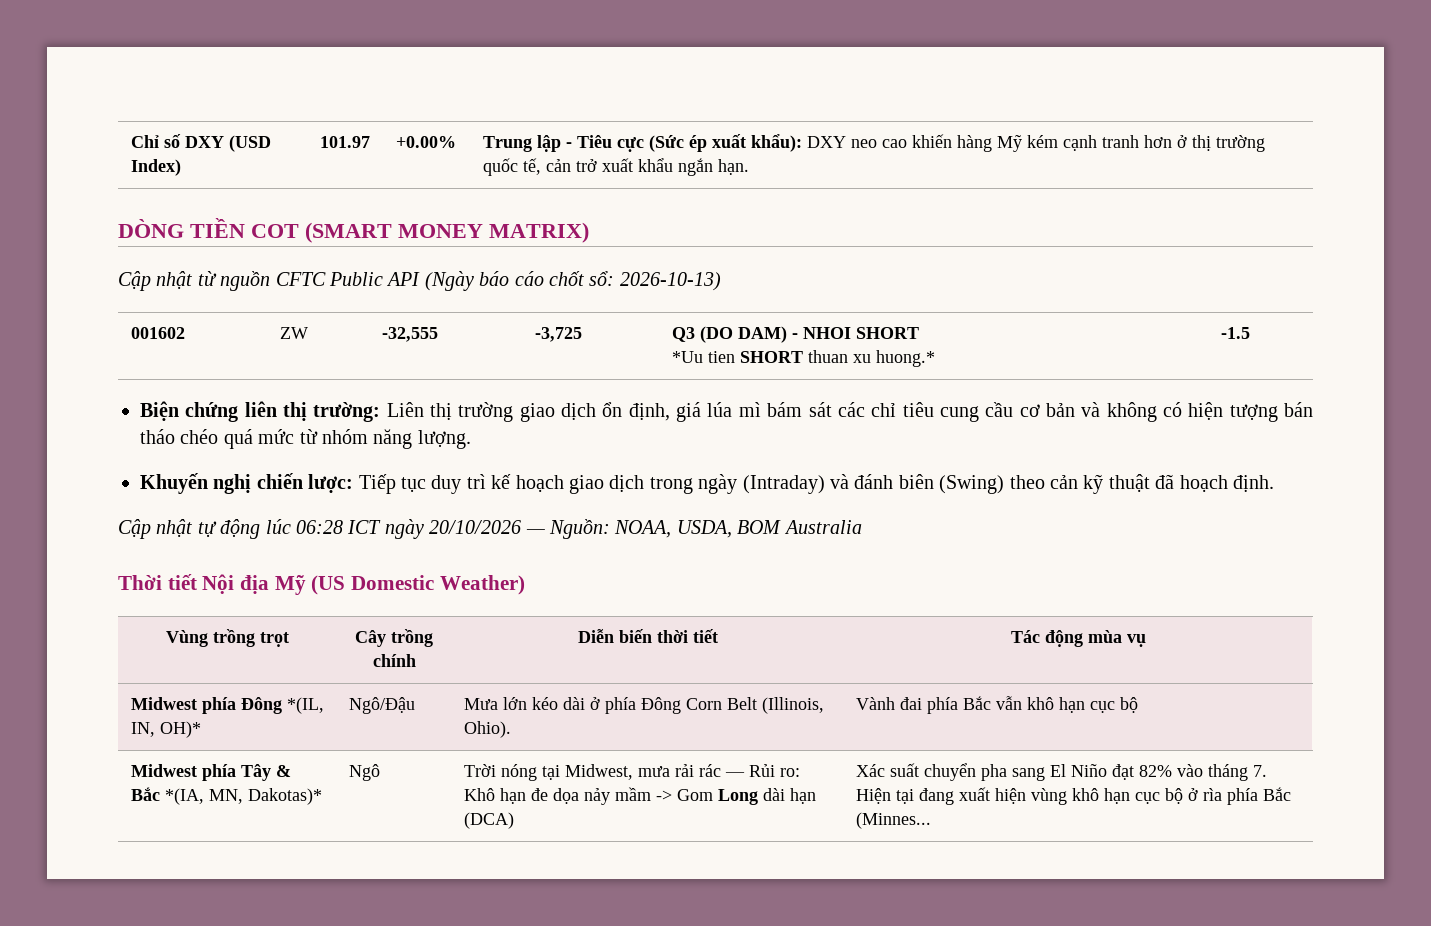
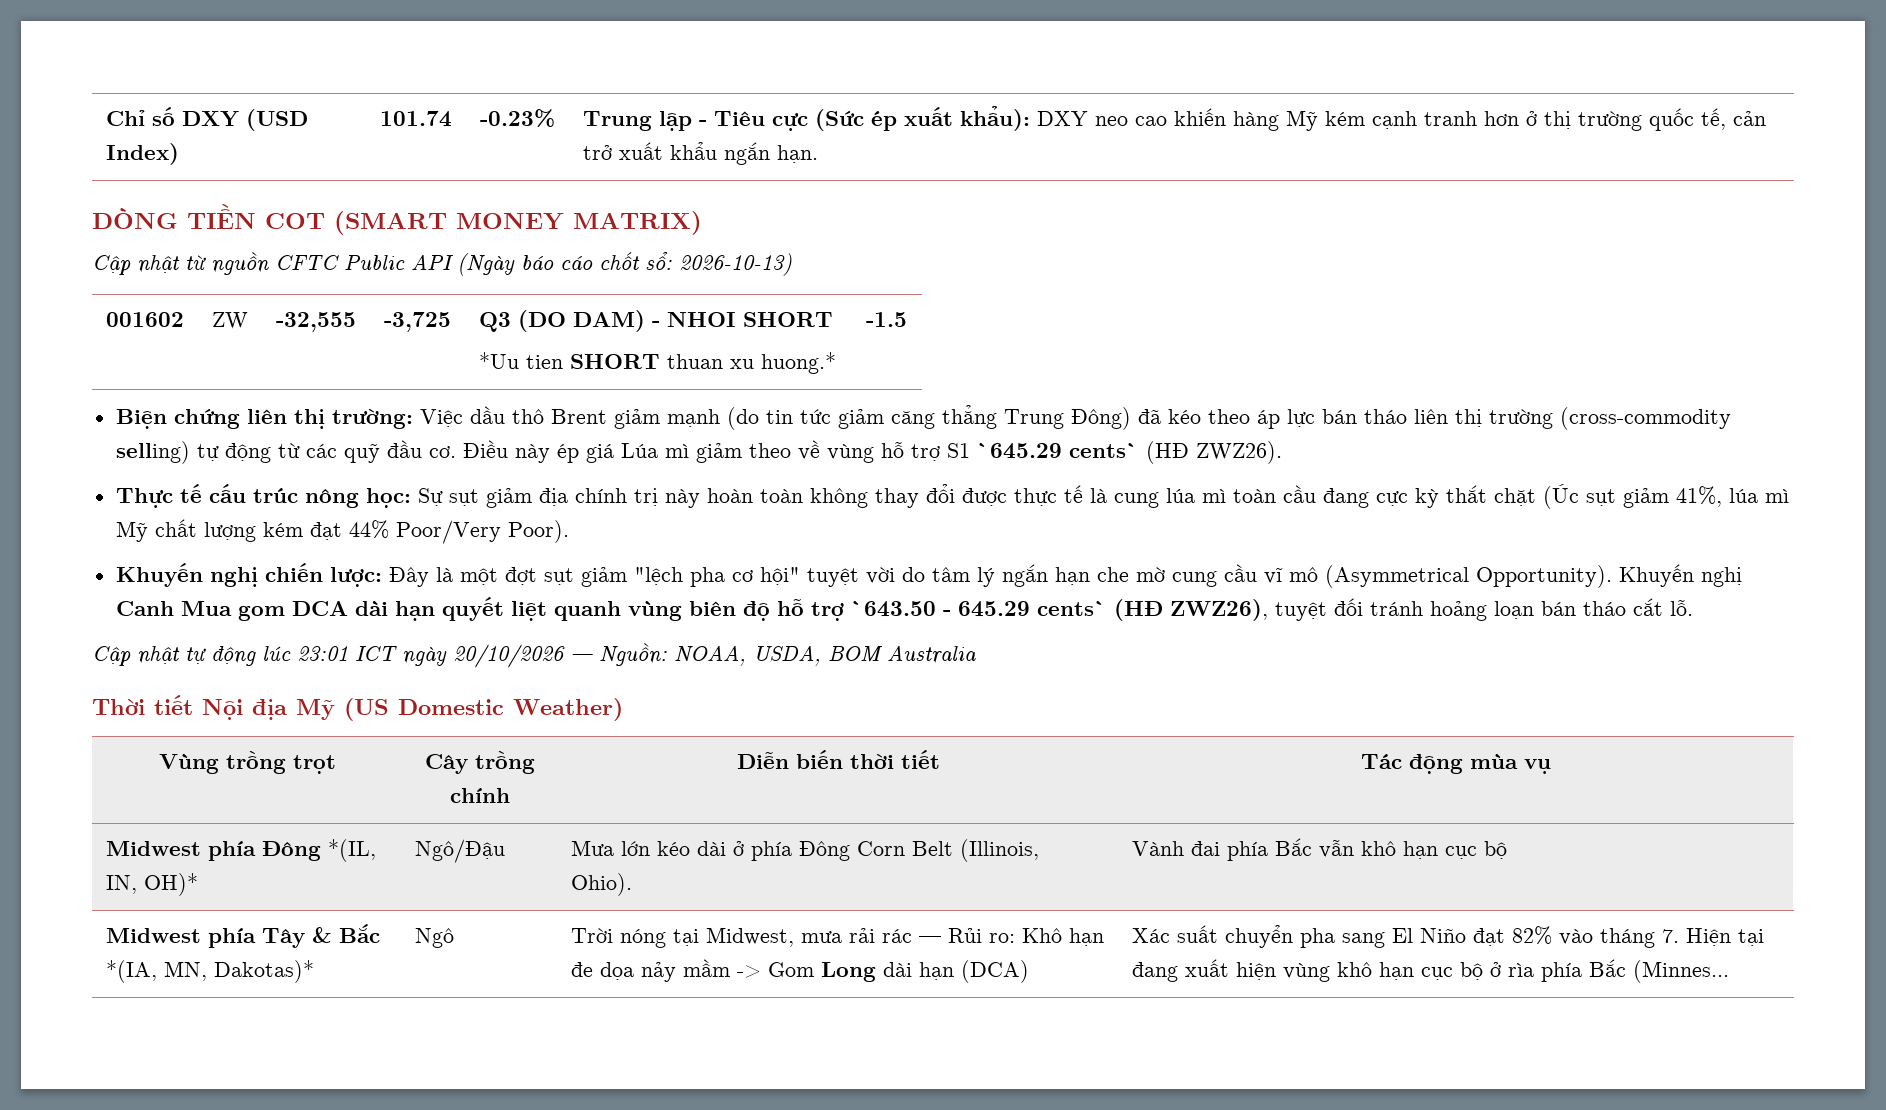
- Chỉ số DXY (USD Index) | 101.97 | +0.00% | Trung lập - Tiêu cực (Sức ép xuất khẩu): DXY neo cao khiến hàng Mỹ kém cạnh tranh hơn ở thị trường quốc tế, cản trở xuất khẩu ngắn hạn.
+ Chỉ số DXY (USD Index) | 101.74 | -0.23% | Trung lập - Tiêu cực (Sức ép xuất khẩu): DXY neo cao khiến hàng Mỹ kém cạnh tranh hơn ở thị trường quốc tế, cản trở xuất khẩu ngắn hạn.
- Biện chứng liên thị trường: Liên thị trường giao dịch ổn định, giá lúa mì bám sát các chỉ tiêu cung cầu cơ bản và không có hiện tượng bán tháo chéo quá mức từ nhóm năng lượng.
- Khuyến nghị chiến lược: Tiếp tục duy trì kế hoạch giao dịch trong ngày (Intraday) và đánh biên (Swing) theo cản kỹ thuật đã hoạch định.
+ Biện chứng liên thị trường: Việc dầu thô Brent giảm mạnh (do tin tức giảm căng thẳng Trung Đông) đã kéo theo áp lực bán tháo liên thị trường (cross-commodity selling) tự động từ các quỹ đầu cơ. Điều này ép giá Lúa mì giảm theo về vùng hỗ trợ S1 `645.29 cents` (HĐ ZWZ26).
+ Thực tế cấu trúc nông học: Sự sụt giảm địa chính trị này hoàn toàn không thay đổi được thực tế là cung lúa mì toàn cầu đang cực kỳ thắt chặt (Úc sụt giảm 41%, lúa mì Mỹ chất lượng kém đạt 44% Poor/Very Poor).
+ Khuyến nghị chiến lược: Đây là một đợt sụt giảm "lệch pha cơ hội" tuyệt vời do tâm lý ngắn hạn che mờ cung cầu vĩ mô (Asymmetrical Opportunity). Khuyến nghị Canh Mua gom DCA dài hạn quyết liệt quanh vùng biên độ hỗ trợ `643.50 - 645.29 cents` (HĐ ZWZ26), tuyệt đối tránh hoảng loạn bán tháo cắt lỗ.
- Cập nhật tự động lúc 06:28 ICT ngày 20/10/2026 — Nguồn: NOAA, USDA, BOM Australia
+ Cập nhật tự động lúc 23:01 ICT ngày 20/10/2026 — Nguồn: NOAA, USDA, BOM Australia

